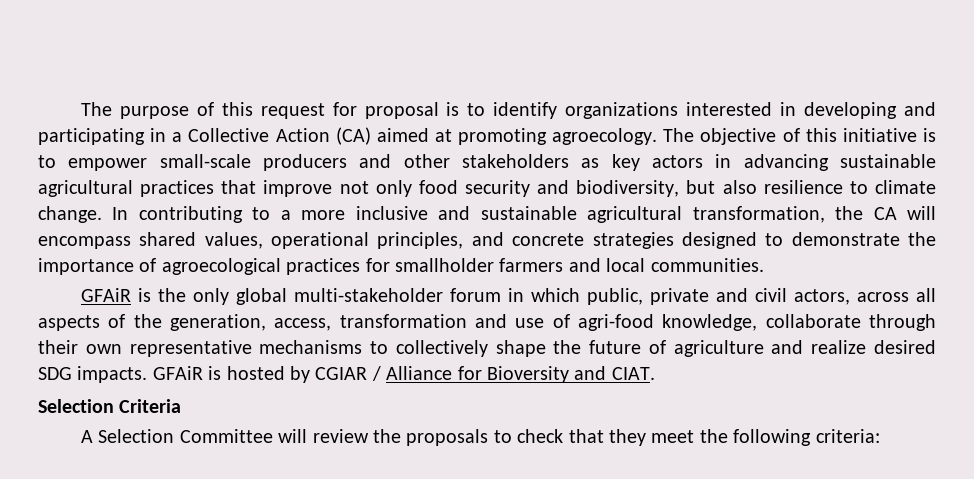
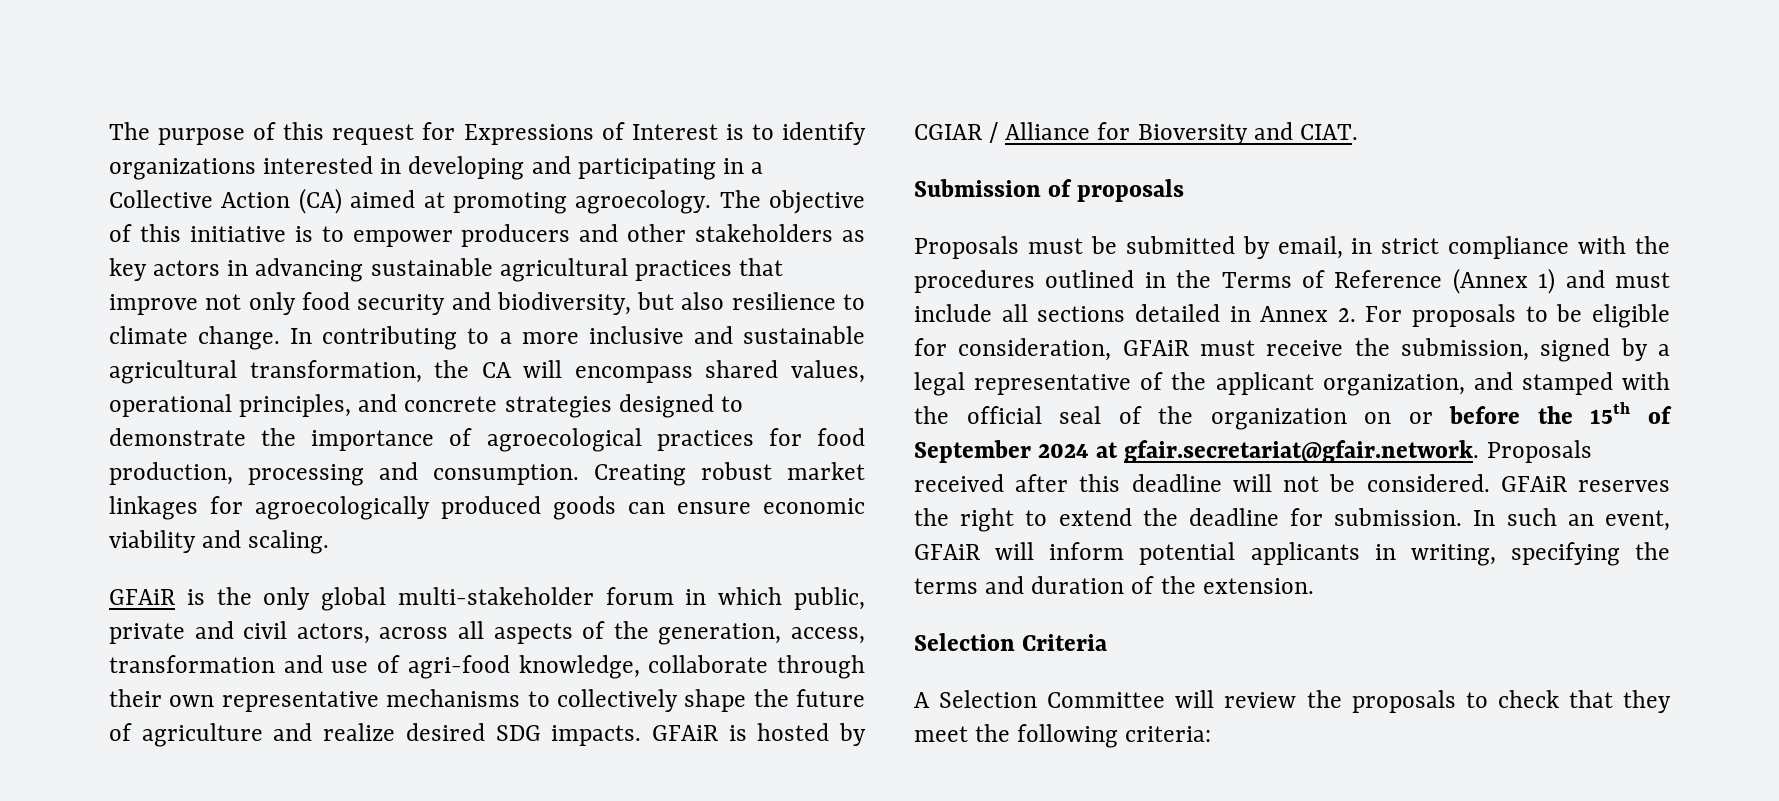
- The purpose of this request for proposal is to identify organizations interested in developing and participating in a Collective Action (CA) aimed at promoting agroecology.
+ The purpose of this request for Expressions of Interest is to identify organizations interested in developing and participating in a Collective Action (CA) aimed at promoting agroecology.
- The objective of this initiative is to empower small-scale producers and other stakeholders as key actors in advancing sustainable agricultural practices that improve not only food security and biodiversity, but also resilience to climate change.
+ The objective of this initiative is to empower producers and other stakeholders as key actors in advancing sustainable agricultural practices that improve not only food security and biodiversity, but also resilience to climate change.
- In contributing to a more inclusive and sustainable agricultural transformation, the CA will encompass shared values, operational principles, and concrete strategies designed to demonstrate the importance of agroecological practices for smallholder farmers and local communities.
+ In contributing to a more inclusive and sustainable agricultural transformation, the CA will encompass shared values, operational principles, and concrete strategies designed to demonstrate the importance of agroecological practices for food production, processing and consumption. Creating robust market linkages for agroecologically produced goods can ensure economic viability and scaling.
+ Submission of proposals
+ Proposals must be submitted by email, in strict compliance with the procedures outlined in the Terms of Reference (Annex 1) and must include all sections detailed in Annex 2. For proposals to be eligible for consideration, GFAiR must receive the submission, signed by a legal representative of the applicant organization, and stamped with the official seal of the organization on or before the 15th of September 2024 at gfair.secretariat@gfair.network. Proposals received after this deadline will not be considered. GFAiR reserves the right to extend the deadline for submission. In such an event, GFAiR will inform potential applicants in writing, specifying the terms and duration of the extension.

